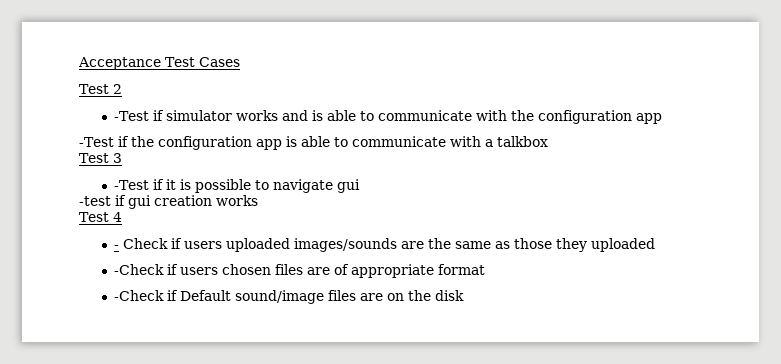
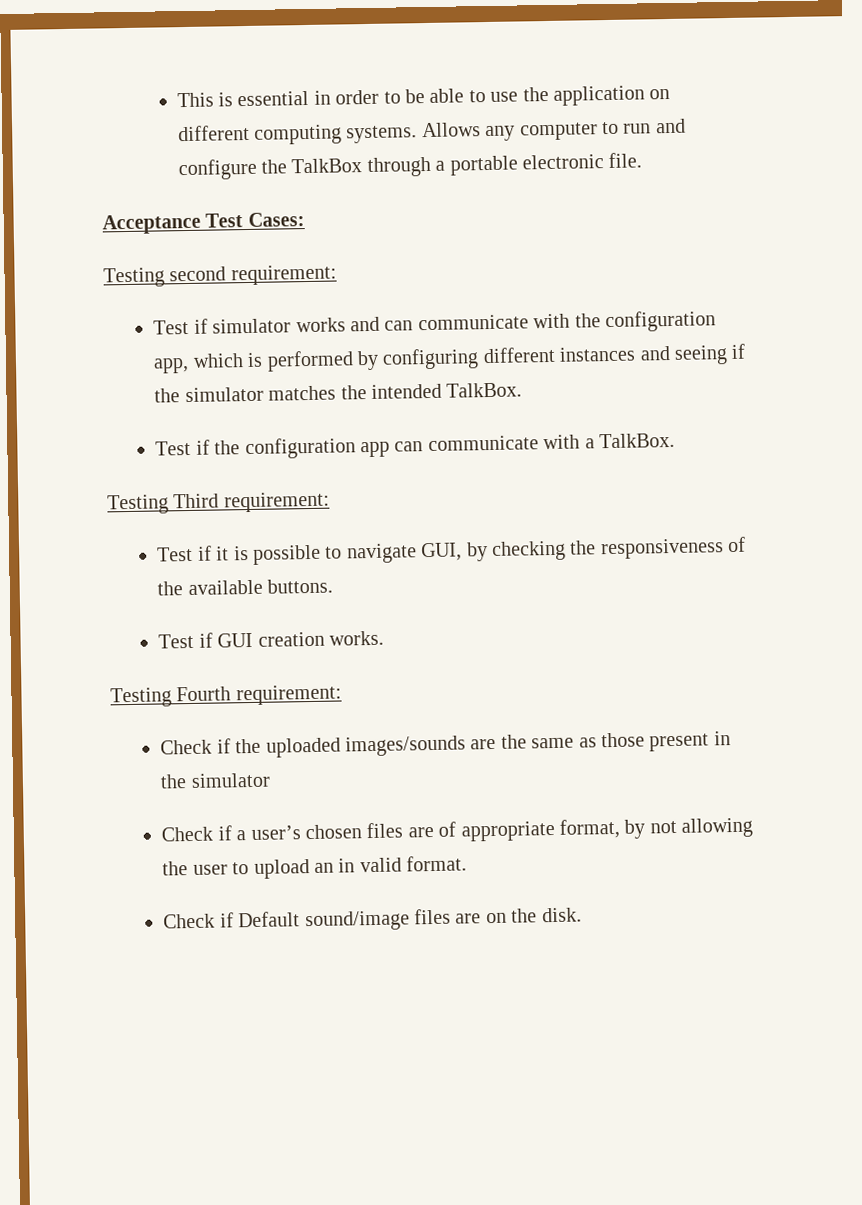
- Acceptance Test Cases
- Test 2
- -Test if simulator works and is able to communicate with the configuration app
- -Test if the configuration app is able to communicate with a talkbox
- Test 3
- -Test if it is possible to navigate gui
- -test if gui creation works
- Test 4
- - Check if users uploaded images/sounds are the same as those they uploaded
- -Check if users chosen files are of appropriate format
- -Check if Default sound/image files are on the disk
+ This is essential in order to be able to use the application on different computing systems. Allows any computer to run and configure the TalkBox through a portable electronic file.
+ Acceptance Test Cases:
+ Testing second requirement:
+ Test if simulator works and can communicate with the configuration app, which is performed by configuring different instances and seeing if the simulator matches the intended TalkBox.
+ Test if the configuration app can communicate with a TalkBox.
+ Testing Third requirement:
+ Test if it is possible to navigate GUI, by checking the responsiveness of the available buttons.
+ Test if GUI creation works.
+ Testing Fourth requirement:
+ Check if the uploaded images/sounds are the same as those present in the simulator
+ Check if a user’s chosen files are of appropriate format, by not allowing the user to upload an in valid format.
+ Check if Default sound/image files are on the disk.

